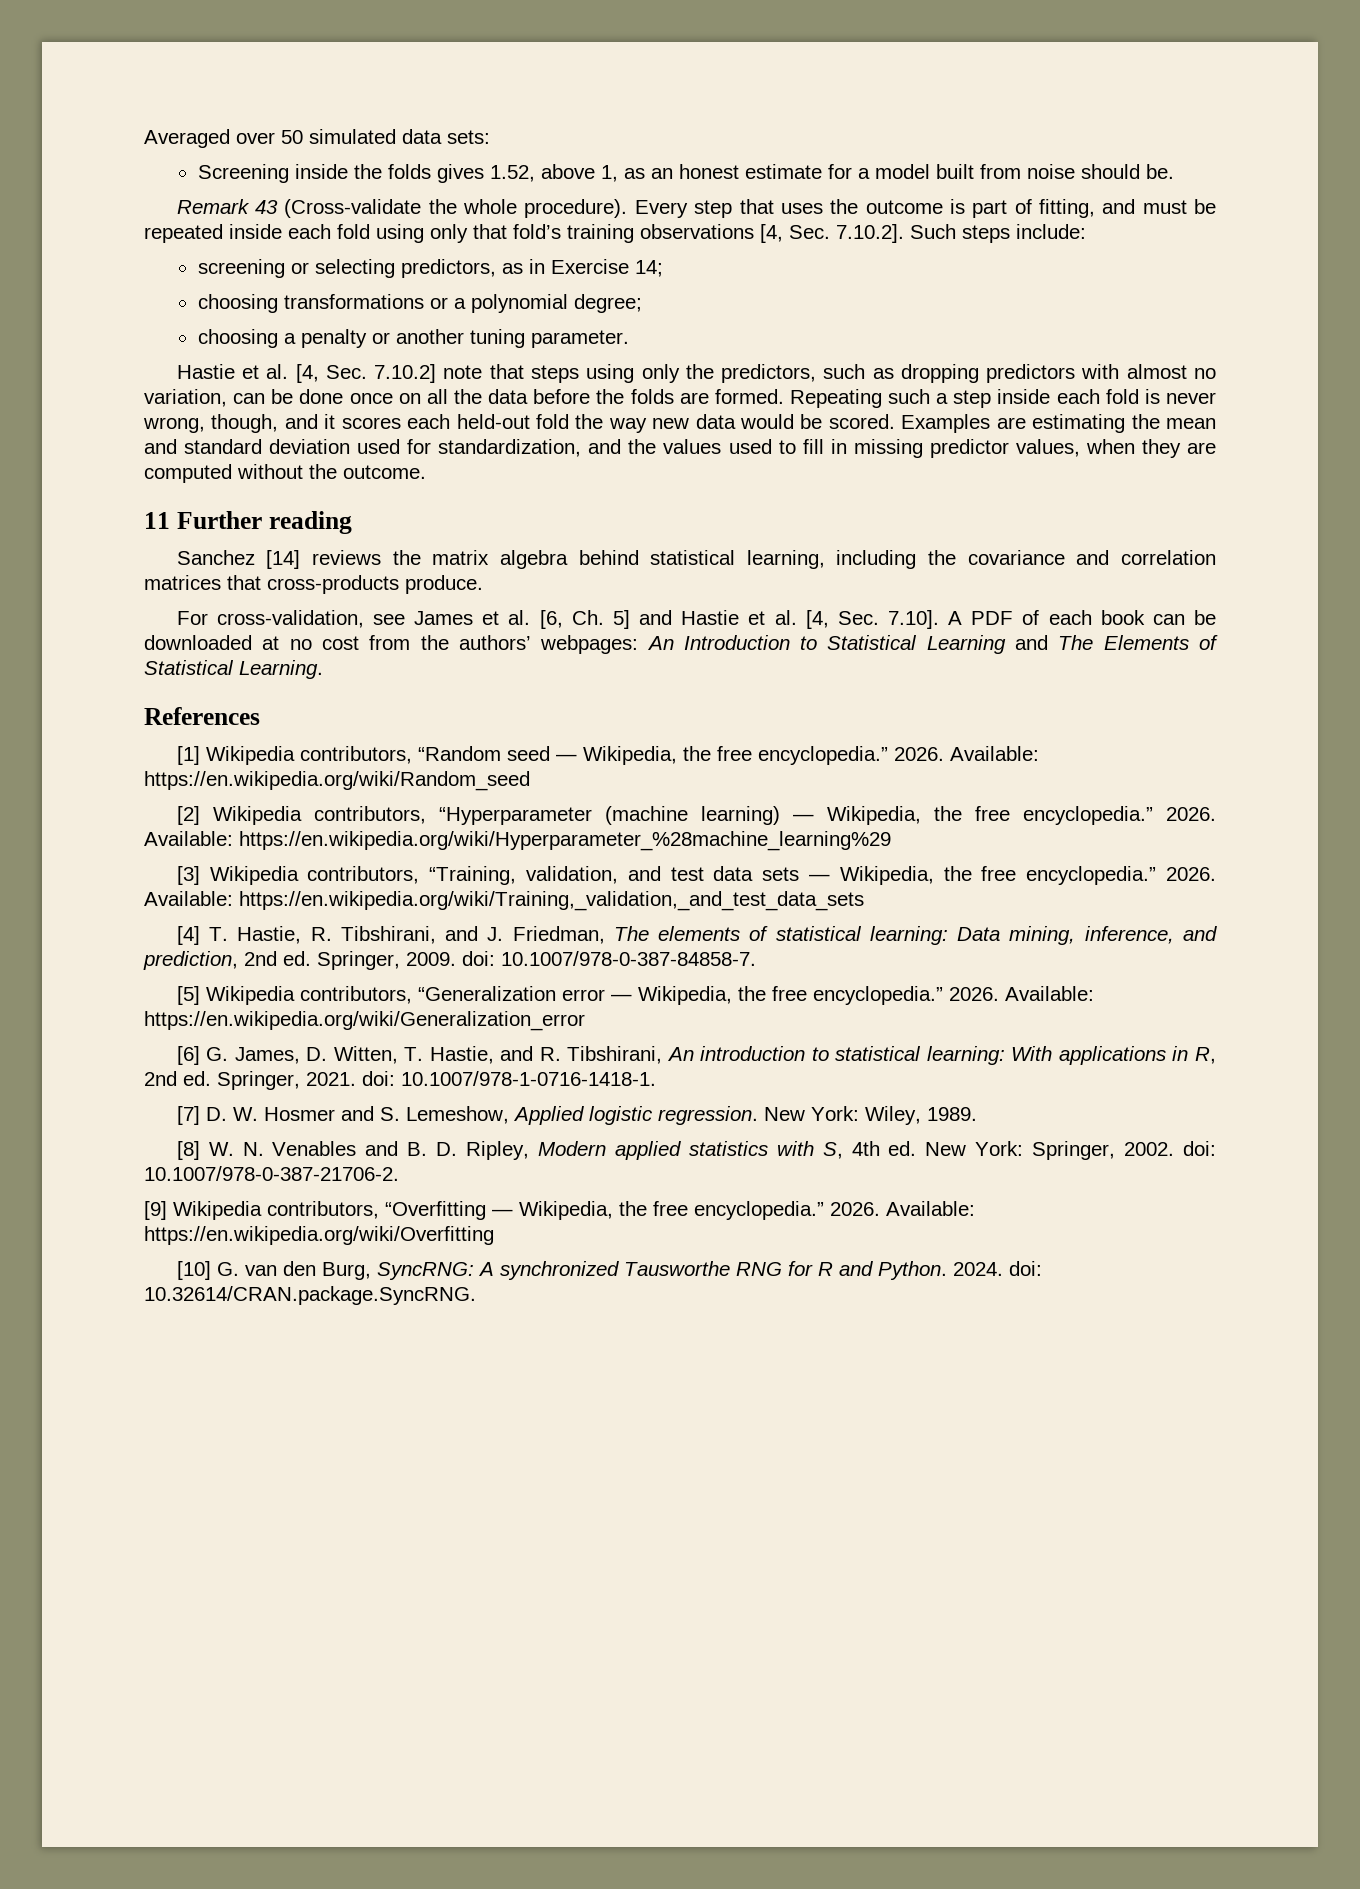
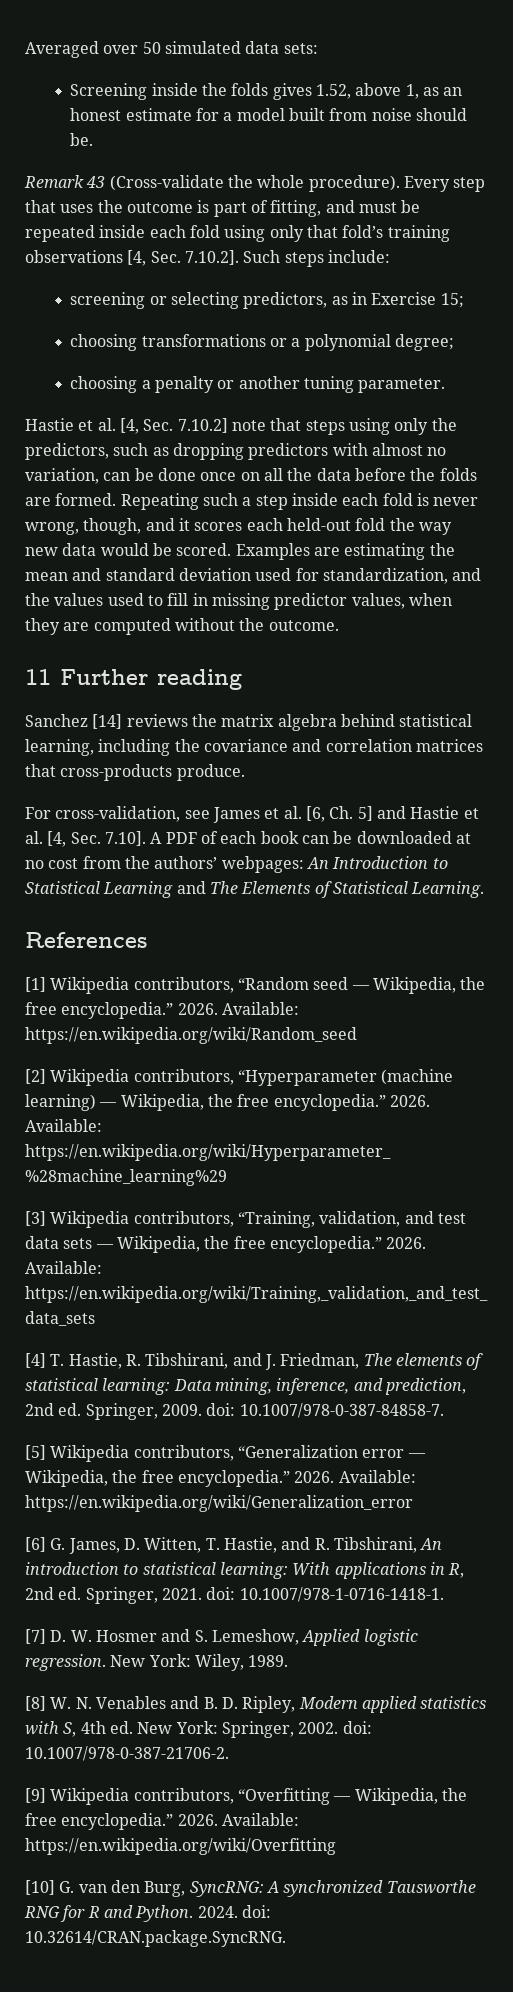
- screening or selecting predictors, as in Exercise 14;
+ screening or selecting predictors, as in Exercise 15;

